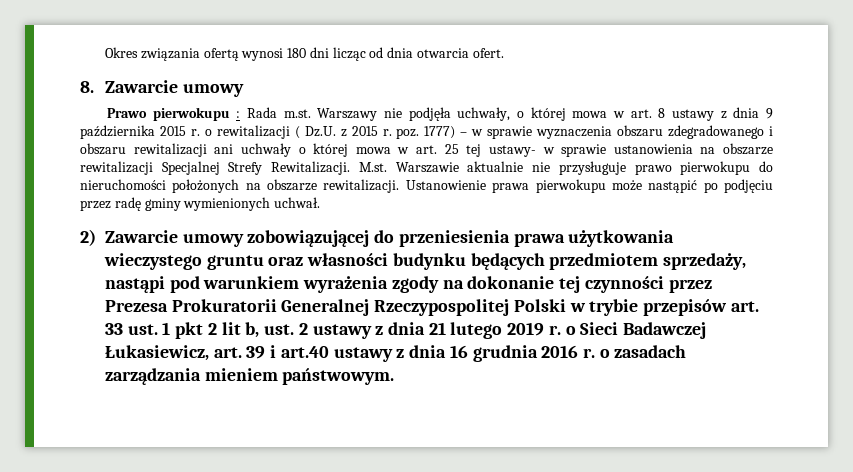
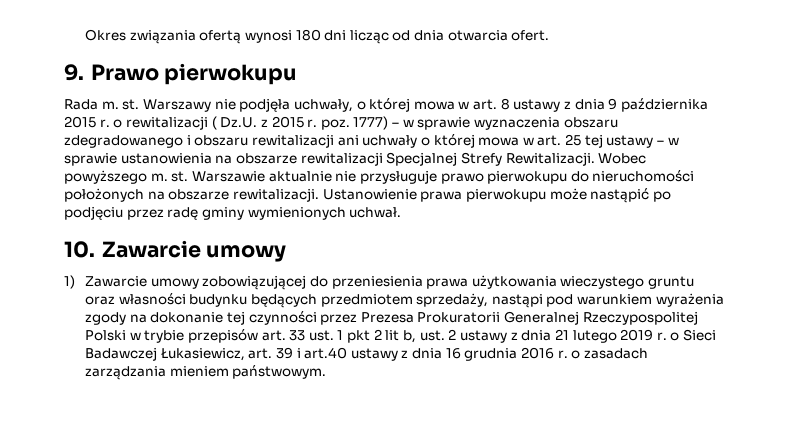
- 8. Zawarcie umowy
- Prawo pierwokupu : Rada m.st. Warszawy nie podjęła uchwały, o której mowa w art. 8 ustawy z dnia 9 października 2015 r. o rewitalizacji ( Dz.U. z 2015 r. poz. 1777) – w sprawie wyznaczenia obszaru zdegradowanego i obszaru rewitalizacji ani uchwały o której mowa w art. 25 tej ustawy- w sprawie ustanowienia na obszarze rewitalizacji Specjalnej Strefy Rewitalizacji.
+ 9. Prawo pierwokupu
+ Rada m. st. Warszawy nie podjęła uchwały, o której mowa w art. 8 ustawy z dnia 9 października 2015 r. o rewitalizacji ( Dz.U. z 2015 r. poz. 1777) – w sprawie wyznaczenia obszaru zdegradowanego i obszaru rewitalizacji ani uchwały o której mowa w art. 25 tej ustawy – w sprawie ustanowienia na obszarze rewitalizacji Specjalnej Strefy Rewitalizacji.
- M.st. Warszawie aktualnie nie przysługuje prawo pierwokupu do nieruchomości położonych na obszarze rewitalizacji.
+ Wobec powyższego m. st. Warszawie aktualnie nie przysługuje prawo pierwokupu do nieruchomości położonych na obszarze rewitalizacji.
- 2) Zawarcie umowy zobowiązującej do przeniesienia prawa użytkowania wieczystego gruntu oraz własności budynku będących przedmiotem sprzedaży, nastąpi pod warunkiem wyrażenia zgody na dokonanie tej czynności przez Prezesa Prokuratorii Generalnej Rzeczypospolitej Polski w trybie przepisów art. 33 ust. 1 pkt 2 lit b, ust. 2 ustawy z dnia 21 lutego 2019 r. o Sieci Badawczej Łukasiewicz, art. 39 i art.40 ustawy z dnia 16 grudnia 2016 r. o zasadach zarządzania mieniem państwowym.
+ 10. Zawarcie umowy
+ 1) Zawarcie umowy zobowiązującej do przeniesienia prawa użytkowania wieczystego gruntu oraz własności budynku będących przedmiotem sprzedaży, nastąpi pod warunkiem wyrażenia zgody na dokonanie tej czynności przez Prezesa Prokuratorii Generalnej Rzeczypospolitej Polski w trybie przepisów art. 33 ust. 1 pkt 2 lit b, ust. 2 ustawy z dnia 21 lutego 2019 r. o Sieci Badawczej Łukasiewicz, art. 39 i art.40 ustawy z dnia 16 grudnia 2016 r. o zasadach zarządzania mieniem państwowym.

